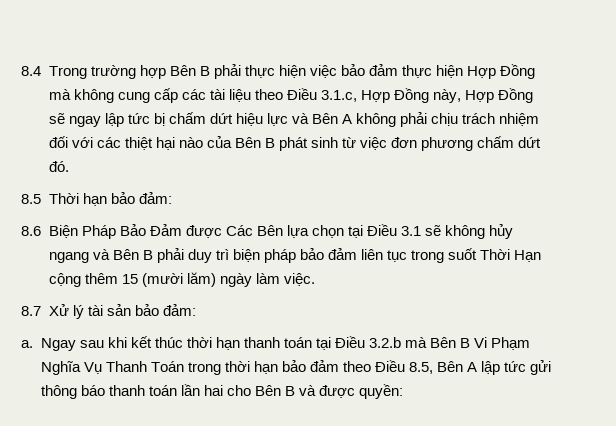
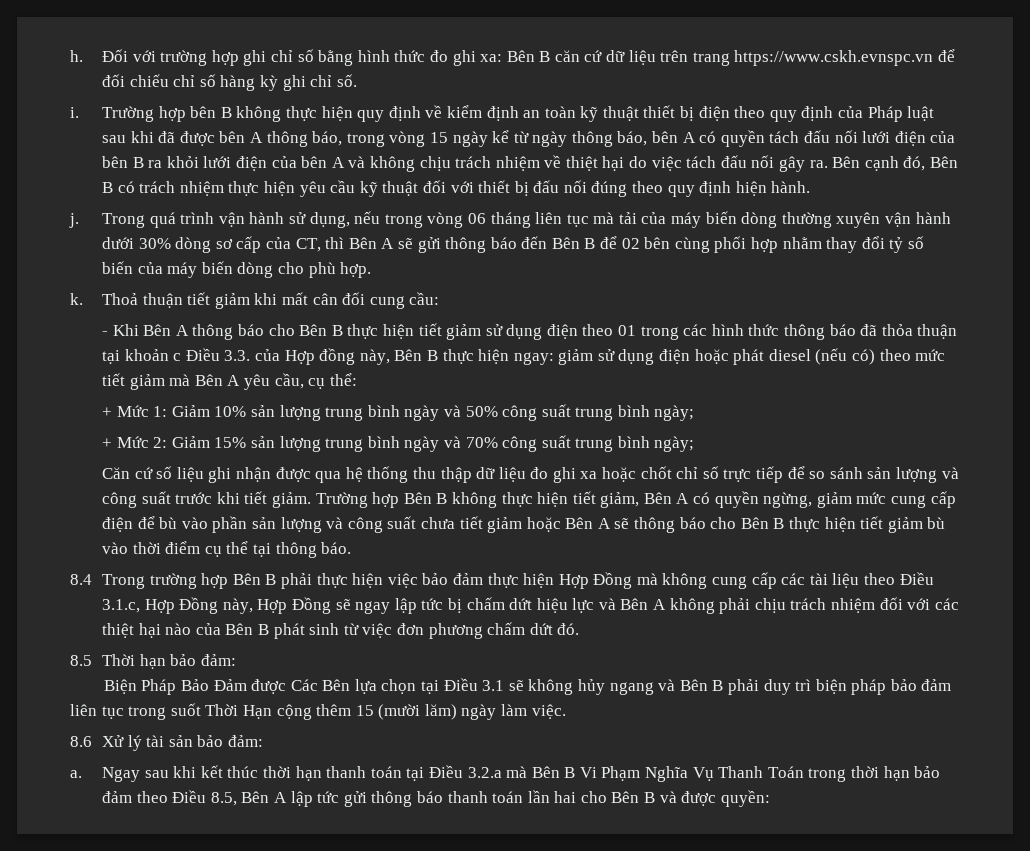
+ h. Đối với trường hợp ghi chỉ số bằng hình thức đo ghi xa: Bên B căn cứ dữ liệu trên trang https://www.cskh.evnspc.vn để đối chiếu chỉ số hàng kỳ ghi chỉ số.
+ i. Trường hợp bên B không thực hiện quy định về kiểm định an toàn kỹ thuật thiết bị điện theo quy định của Pháp luật sau khi đã được bên A thông báo, trong vòng 15 ngày kể từ ngày thông báo, bên A có quyền tách đấu nối lưới điện của bên B ra khỏi lưới điện của bên A và không chịu trách nhiệm về thiệt hại do việc tách đấu nối gây ra. Bên cạnh đó, Bên B có trách nhiệm thực hiện yêu cầu kỹ thuật đối với thiết bị đấu nối đúng theo quy định hiện hành.
+ j. Trong quá trình vận hành sử dụng, nếu trong vòng 06 tháng liên tục mà tải của máy biến dòng thường xuyên vận hành dưới 30% dòng sơ cấp của CT, thì Bên A sẽ gửi thông báo đến Bên B để 02 bên cùng phối hợp nhằm thay đổi tỷ số biến của máy biến dòng cho phù hợp.
+ k. Thoả thuận tiết giảm khi mất cân đối cung cầu:
+ - Khi Bên A thông báo cho Bên B thực hiện tiết giảm sử dụng điện theo 01 trong các hình thức thông báo đã thỏa thuận tại khoản c Điều 3.3. của Hợp đồng này, Bên B thực hiện ngay: giảm sử dụng điện hoặc phát diesel (nếu có) theo mức tiết giảm mà Bên A yêu cầu, cụ thể:
+ + Mức 1: Giảm 10% sản lượng trung bình ngày và 50% công suất trung bình ngày;
+ + Mức 2: Giảm 15% sản lượng trung bình ngày và 70% công suất trung bình ngày;
+ Căn cứ số liệu ghi nhận được qua hệ thống thu thập dữ liệu đo ghi xa hoặc chốt chỉ số trực tiếp để so sánh sản lượng và công suất trước khi tiết giảm. Trường hợp Bên B không thực hiện tiết giảm, Bên A có quyền ngừng, giảm mức cung cấp điện để bù vào phần sản lượng và công suất chưa tiết giảm hoặc Bên A sẽ thông báo cho Bên B thực hiện tiết giảm bù vào thời điểm cụ thể tại thông báo.
- 8.6 Biện Pháp Bảo Đảm được Các Bên lựa chọn tại Điều 3.1 sẽ không hủy ngang và Bên B phải duy trì biện pháp bảo đảm liên tục trong suốt Thời Hạn cộng thêm 15 (mười lăm) ngày làm việc.
+ Biện Pháp Bảo Đảm được Các Bên lựa chọn tại Điều 3.1 sẽ không hủy ngang và Bên B phải duy trì biện pháp bảo đảm liên tục trong suốt Thời Hạn cộng thêm 15 (mười lăm) ngày làm việc.
- 8.7 Xử lý tài sản bảo đảm:
+ 8.6 Xử lý tài sản bảo đảm:
- Ngay sau khi kết thúc thời hạn thanh toán tại Điều 3.2.b mà Bên B Vi Phạm Nghĩa Vụ Thanh Toán trong thời hạn bảo đảm theo Điều 8.5, Bên A lập tức gửi thông báo thanh toán lần hai cho Bên B và được quyền:
+ Ngay sau khi kết thúc thời hạn thanh toán tại Điều 3.2.a mà Bên B Vi Phạm Nghĩa Vụ Thanh Toán trong thời hạn bảo đảm theo Điều 8.5, Bên A lập tức gửi thông báo thanh toán lần hai cho Bên B và được quyền:

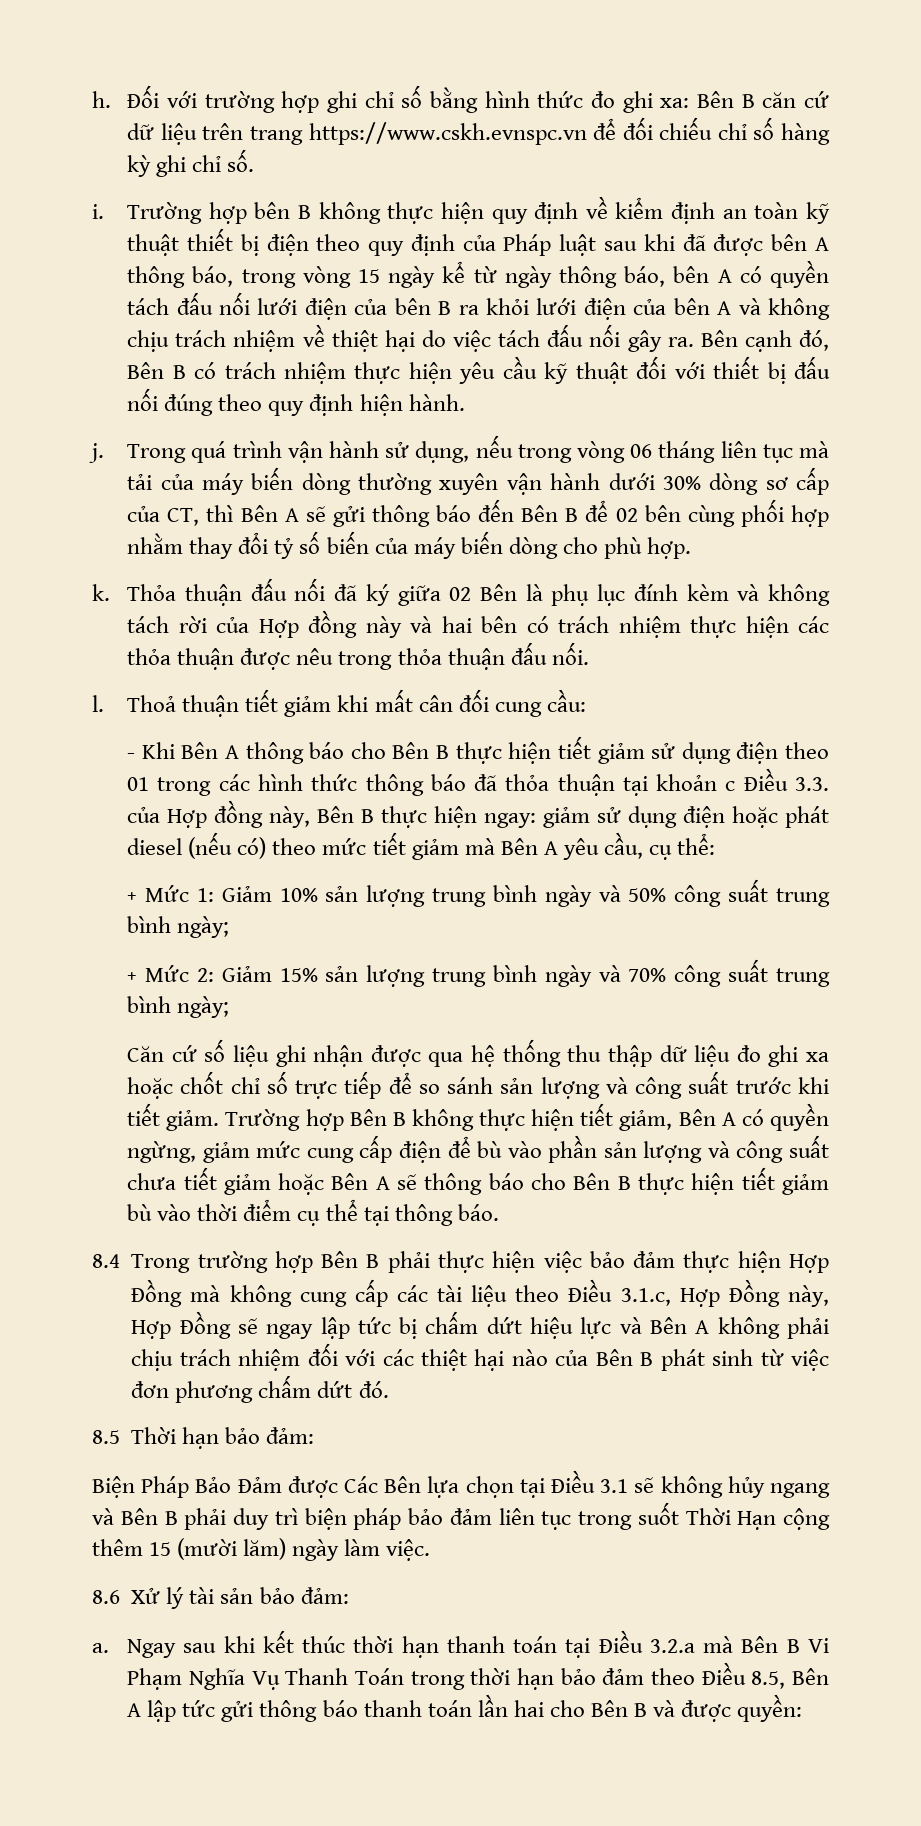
+ Thỏa thuận đấu nối đã ký giữa 02 Bên là phụ lục đính kèm và không tách rời của Hợp đồng này và hai bên có trách nhiệm thực hiện các thỏa thuận được nêu trong thỏa thuận đấu nối.
+ l.

